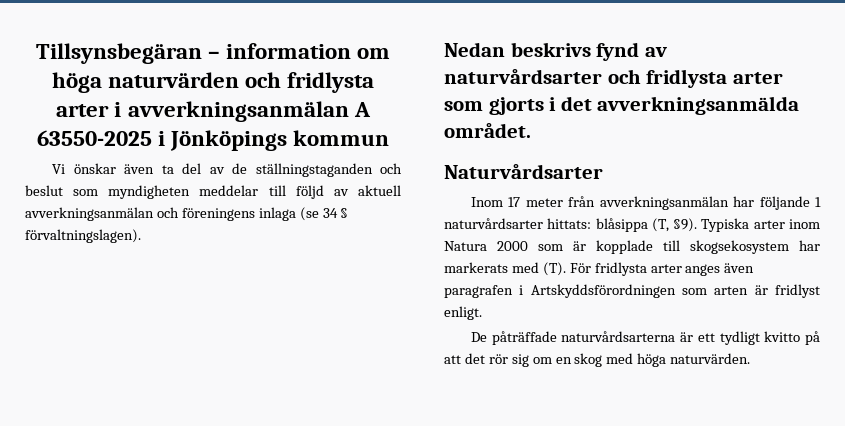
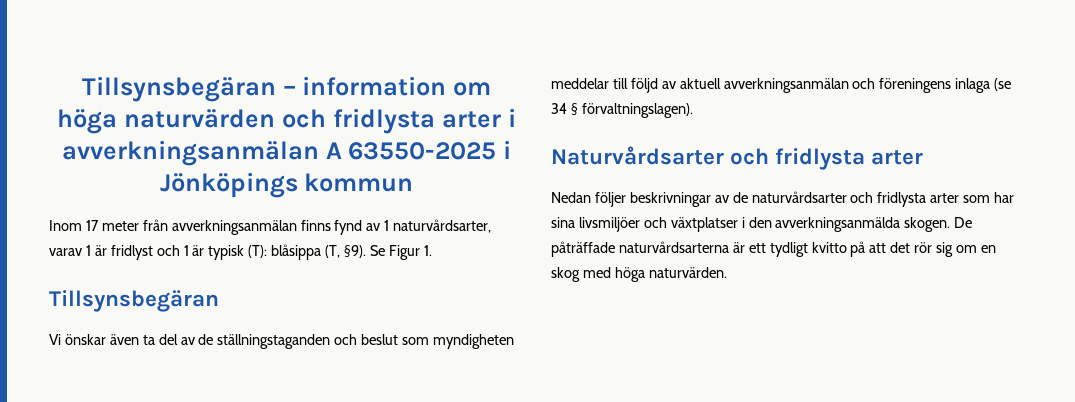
+ Inom 17 meter från avverkningsanmälan finns fynd av 1 naturvårdsarter, varav 1 är fridlyst och 1 är typisk (T): blåsippa (T, §9). Se Figur 1.
+ Tillsynsbegäran
- Nedan beskrivs fynd av naturvårdsarter och fridlysta arter som gjorts i det avverkningsanmälda området.
- Naturvårdsarter
- Inom 17 meter från avverkningsanmälan har följande 1 naturvårdsarter hittats: blåsippa (T, §9). Typiska arter inom Natura 2000 som är kopplade till skogsekosystem har markerats med (T). För fridlysta arter anges även paragrafen i Artskyddsförordningen som arten är fridlyst enligt.
- De påträffade naturvårdsarterna är ett tydligt kvitto på att det rör sig om en skog med höga naturvärden.
+ Naturvårdsarter och fridlysta arter
+ Nedan följer beskrivningar av de naturvårdsarter och fridlysta arter som har sina livsmiljöer och växtplatser i den avverkningsanmälda skogen. De påträffade naturvårdsarterna är ett tydligt kvitto på att det rör sig om en skog med höga naturvärden.

